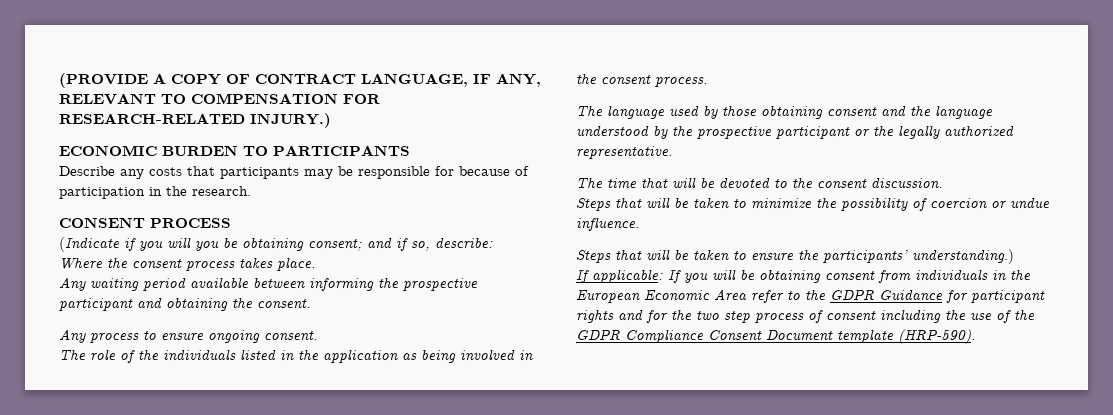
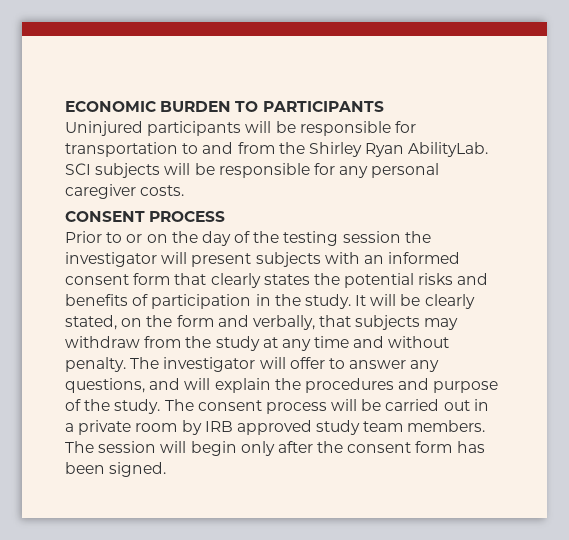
- (PROVIDE A COPY OF CONTRACT LANGUAGE, IF ANY, RELEVANT TO COMPENSATION FOR RESEARCH-RELATED INJURY.)
  ECONOMIC BURDEN TO PARTICIPANTS
- Describe any costs that participants may be responsible for because of participation in the research.
+ Uninjured participants will be responsible for transportation to and from the Shirley Ryan AbilityLab. SCI subjects will be responsible for any personal caregiver costs.
  CONSENT PROCESS
- (Indicate if you will you be obtaining consent; and if so, describe:
- Where the consent process takes place.
- Any waiting period available between informing the prospective participant and obtaining the consent.
- Any process to ensure ongoing consent.
- The role of the individuals listed in the application as being involved in the consent process.
- The language used by those obtaining consent and the language understood by the prospective participant or the legally authorized representative.
- The time that will be devoted to the consent discussion.
- Steps that will be taken to minimize the possibility of coercion or undue influence.
- Steps that will be taken to ensure the participants’ understanding.)
- If applicable: If you will be obtaining consent from individuals in the European Economic Area refer to the GDPR Guidance for participant rights and for the two step process of consent including the use of the GDPR Compliance Consent Document template (HRP-590).
+ Prior to or on the day of the testing session the investigator will present subjects with an informed consent form that clearly states the potential risks and benefits of participation in the study. It will be clearly stated, on the form and verbally, that subjects may withdraw from the study at any time and without penalty. The investigator will offer to answer any questions, and will explain the procedures and purpose of the study. The consent process will be carried out in a private room by IRB approved study team members. The session will begin only after the consent form has been signed.

